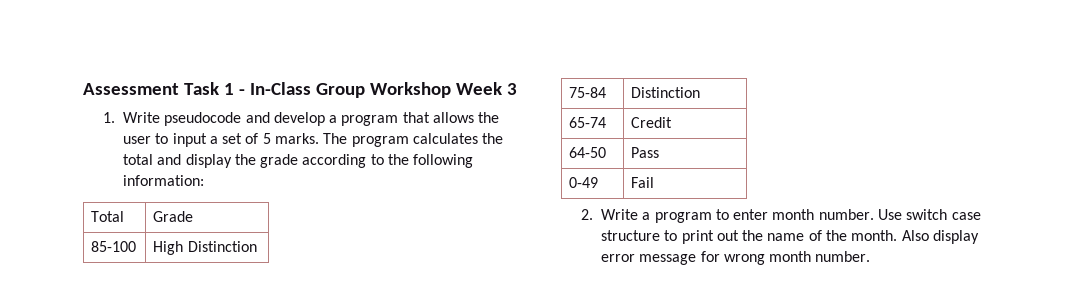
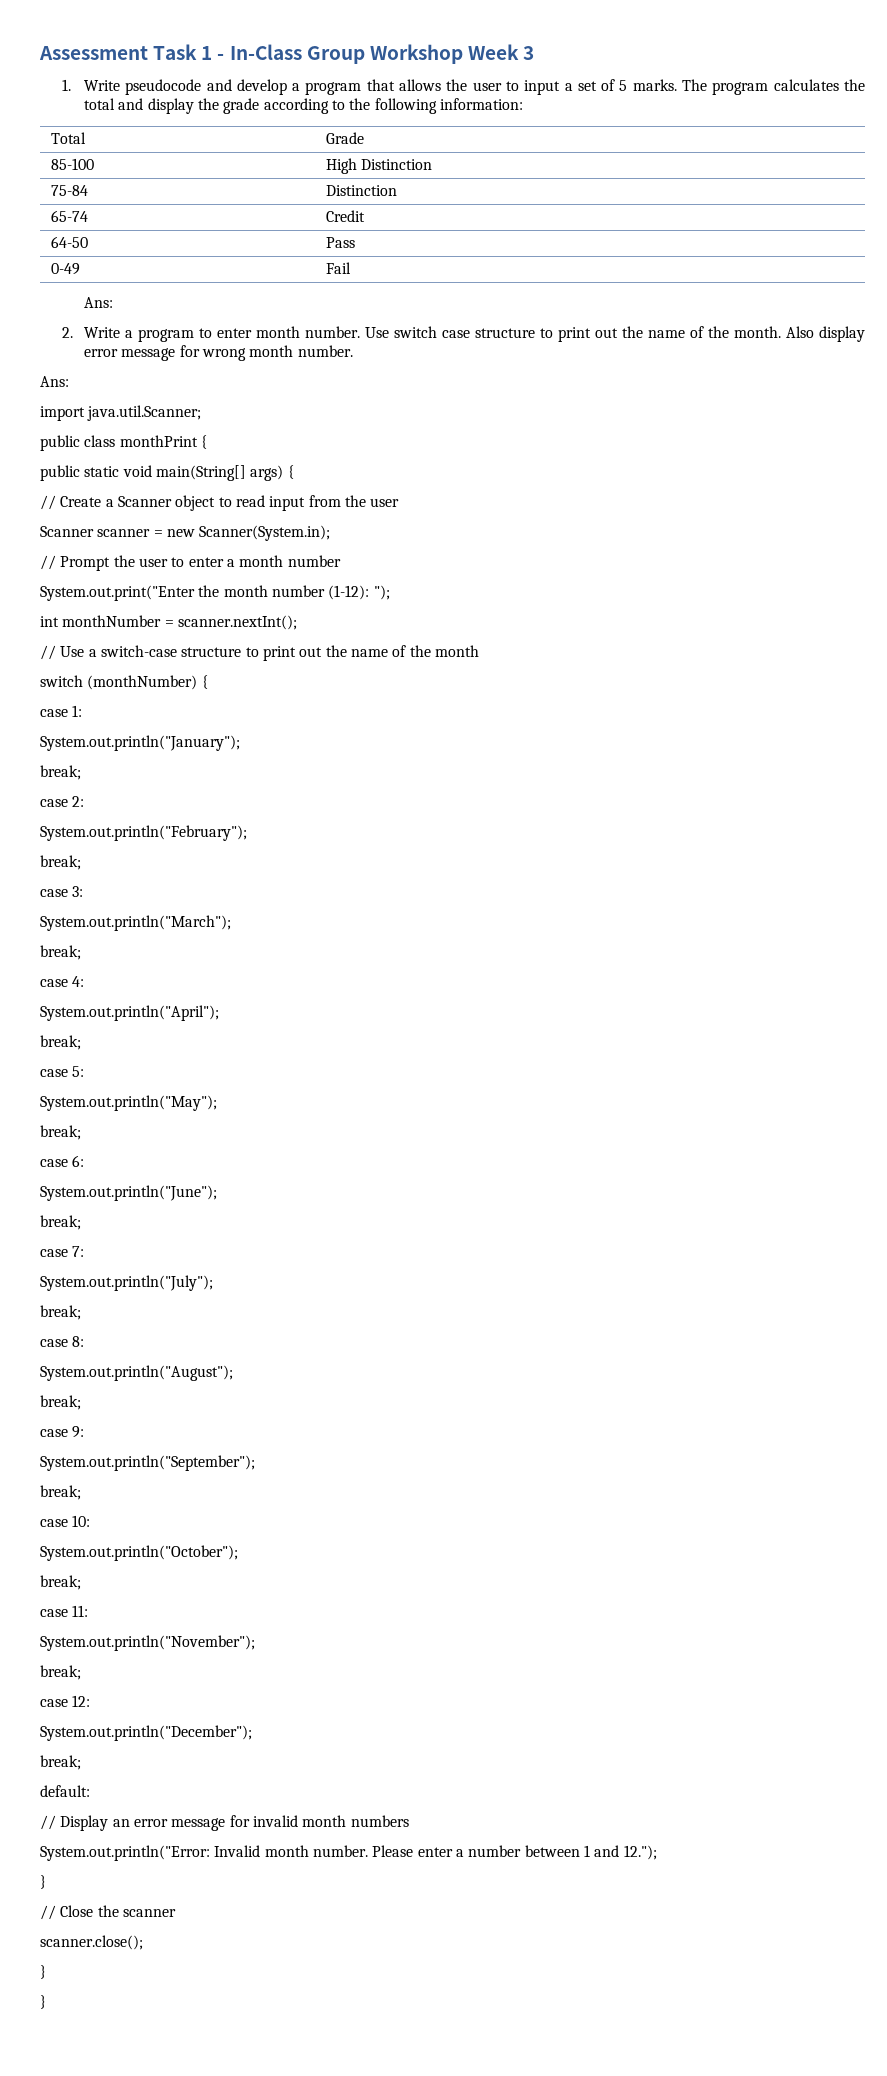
  0-49 | Fail
+ Ans:
  Also display error message for wrong month number.
+ Ans:
+ import java.util.Scanner;
+ public class monthPrint {
+ public static void main(String[] args) {
+ // Create a Scanner object to read input from the user
+ Scanner scanner = new Scanner(System.in);
+ // Prompt the user to enter a month number
+ System.out.print("Enter the month number (1-12): ");
+ int monthNumber = scanner.nextInt();
+ // Use a switch-case structure to print out the name of the month
+ switch (monthNumber) {
+ case 1:
+ System.out.println("January");
+ break;
+ case 2:
+ System.out.println("February");
+ break;
+ case 3:
+ System.out.println("March");
+ break;
+ case 4:
+ System.out.println("April");
+ break;
+ case 5:
+ System.out.println("May");
+ break;
+ case 6:
+ System.out.println("June");
+ break;
+ case 7:
+ System.out.println("July");
+ break;
+ case 8:
+ System.out.println("August");
+ break;
+ case 9:
+ System.out.println("September");
+ break;
+ case 10:
+ System.out.println("October");
+ break;
+ case 11:
+ System.out.println("November");
+ break;
+ case 12:
+ System.out.println("December");
+ break;
+ default:
+ // Display an error message for invalid month numbers
+ System.out.println("Error: Invalid month number. Please enter a number between 1 and 12.");
+ }
+ // Close the scanner
+ scanner.close();
+ }
+ }

